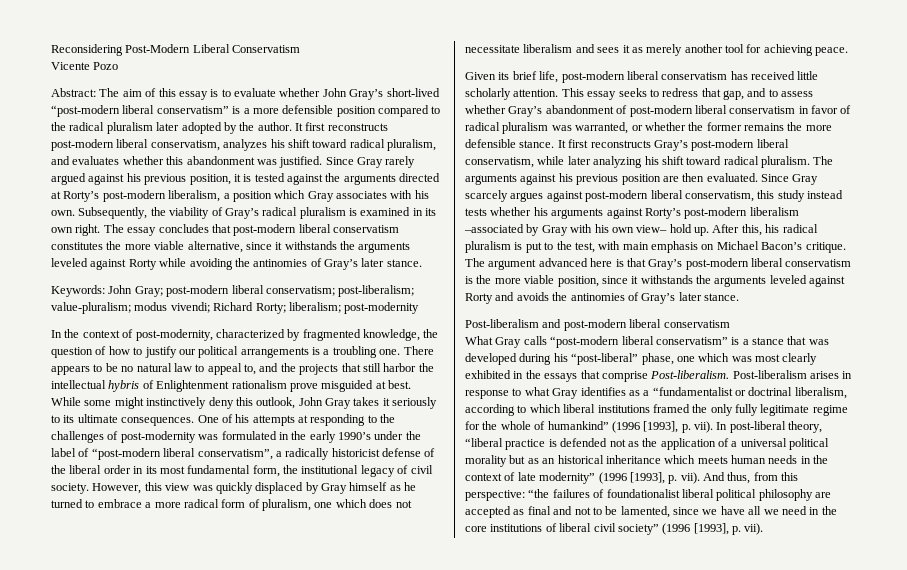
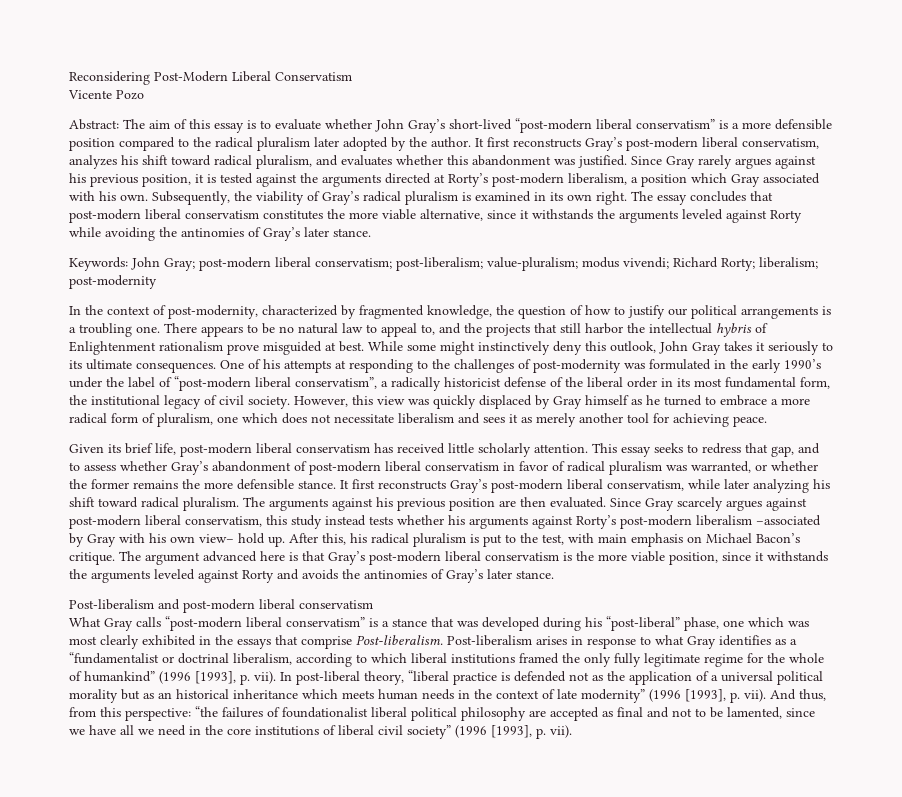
- It first reconstructs post-modern liberal conservatism, analyzes his shift toward radical pluralism, and evaluates whether this abandonment was justified.
+ It first reconstructs Gray’s post-modern liberal conservatism, analyzes his shift toward radical pluralism, and evaluates whether this abandonment was justified.
- Since Gray rarely argued against his previous position, it is tested against the arguments directed at Rorty’s post-modern liberalism, a position which Gray associates with his own.
+ Since Gray rarely argues against his previous position, it is tested against the arguments directed at Rorty’s post-modern liberalism, a position which Gray associated with his own.

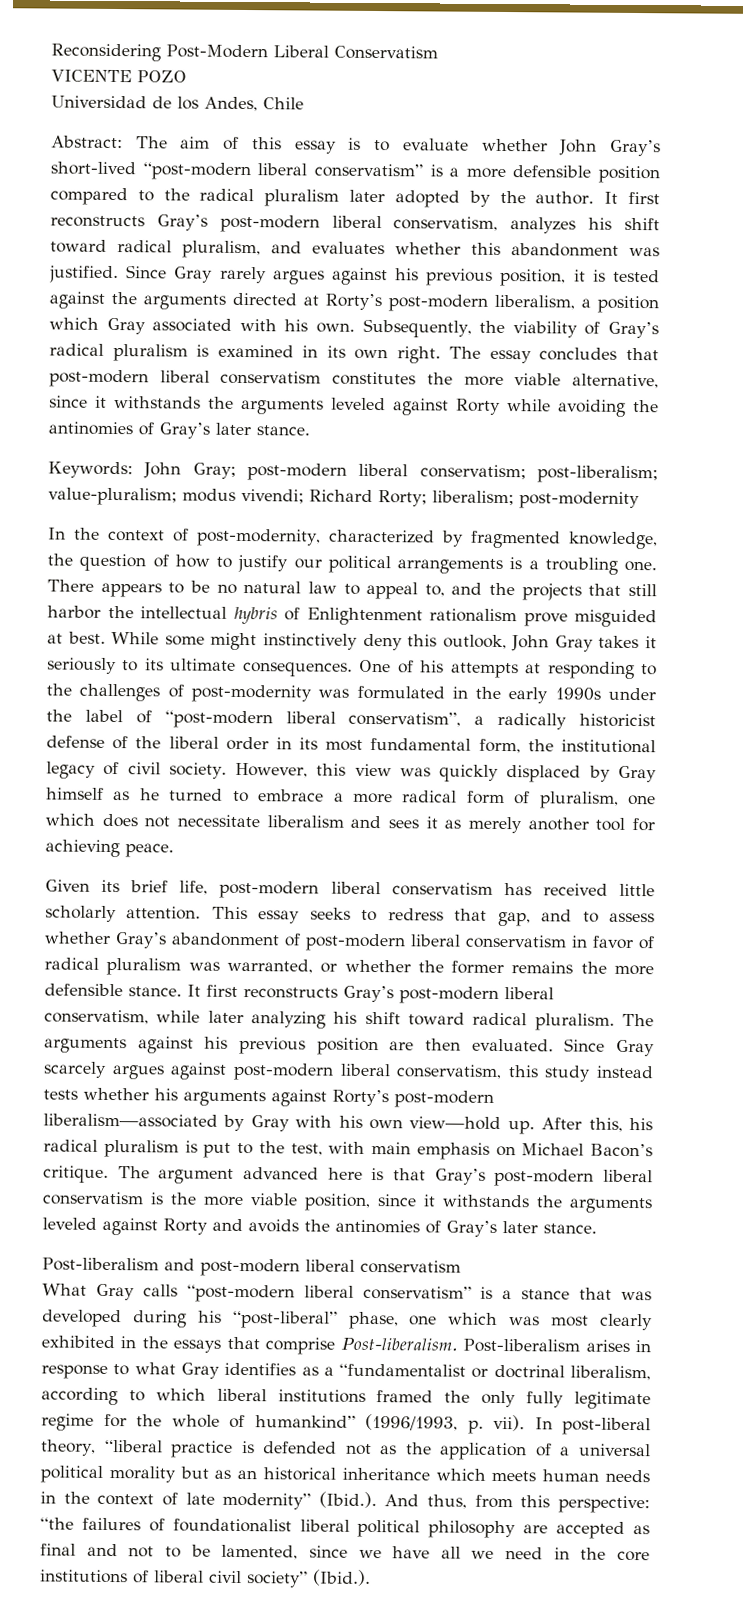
- Vicente Pozo
+ VICENTE POZO
+ Universidad de los Andes, Chile
- One of his attempts at responding to the challenges of post-modernity was formulated in the early 1990’s under the label of “post-modern liberal conservatism”, a radically historicist defense of the liberal order in its most fundamental form, the institutional legacy of civil society.
+ One of his attempts at responding to the challenges of post-modernity was formulated in the early 1990s under the label of “post-modern liberal conservatism”, a radically historicist defense of the liberal order in its most fundamental form, the institutional legacy of civil society.
- Since Gray scarcely argues against post-modern liberal conservatism, this study instead tests whether his arguments against Rorty’s post-modern liberalism –associated by Gray with his own view– hold up.
+ Since Gray scarcely argues against post-modern liberal conservatism, this study instead tests whether his arguments against Rorty’s post-modern liberalism—associated by Gray with his own view—hold up.
- Post-liberalism arises in response to what Gray identifies as a “fundamentalist or doctrinal liberalism, according to which liberal institutions framed the only fully legitimate regime for the whole of humankind” (1996 [1993], p. vii).
+ Post-liberalism arises in response to what Gray identifies as a “fundamentalist or doctrinal liberalism, according to which liberal institutions framed the only fully legitimate regime for the whole of humankind” (1996/1993, p. vii).
- In post-liberal theory, “liberal practice is defended not as the application of a universal political morality but as an historical inheritance which meets human needs in the context of late modernity” (1996 [1993], p. vii). And thus, from this perspective:
+ In post-liberal theory, “liberal practice is defended not as the application of a universal political morality but as an historical inheritance which meets human needs in the context of late modernity” (Ibid.). And thus, from this perspective:
- “the failures of foundationalist liberal political philosophy are accepted as final and not to be lamented, since we have all we need in the core institutions of liberal civil society” (1996 [1993], p. vii).
+ “the failures of foundationalist liberal political philosophy are accepted as final and not to be lamented, since we have all we need in the core institutions of liberal civil society” (Ibid.).

